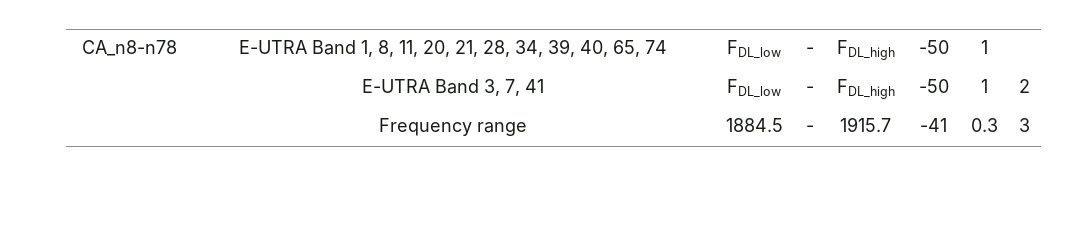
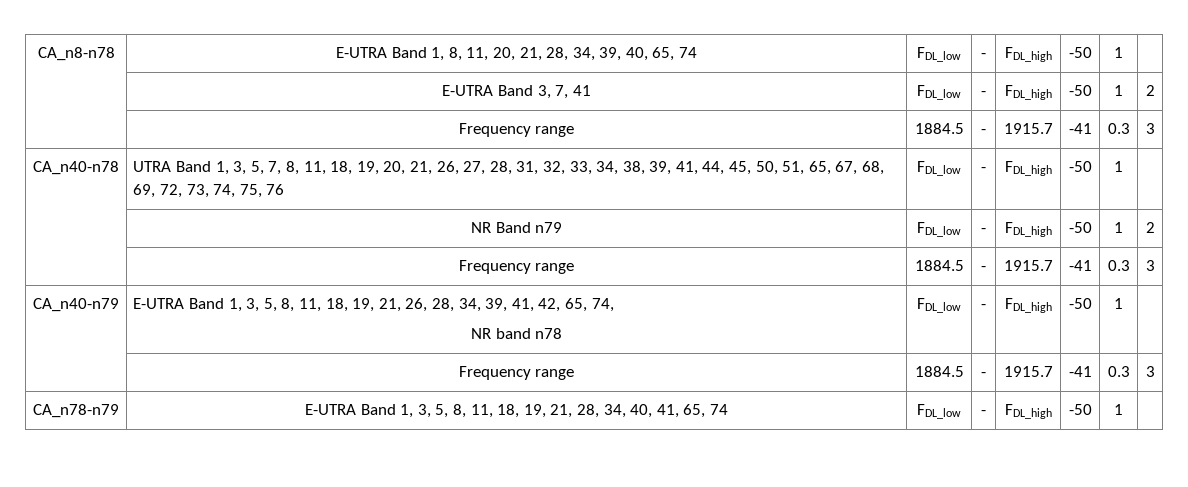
+ CA_n40-n78 | UTRA Band 1, 3, 5, 7, 8, 11, 18, 19, 20, 21, 26, 27, 28, 31, 32, 33, 34, 38, 39, 41, 44, 45, 50, 51, 65, 67, 68, 69, 72, 73, 74, 75, 76 | FDL_low | - | FDL_high | -50 | 1 |
+ | NR Band n79 | FDL_low | - | FDL_high | -50 | 1 | 2
+ | Frequency range | 1884.5 | - | 1915.7 | -41 | 0.3 | 3
+ CA_n40-n79 | E-UTRA Band 1, 3, 5, 8, 11, 18, 19, 21, 26, 28, 34, 39, 41, 42, 65, 74,
+ NR band n78 | FDL_low | - | FDL_high | -50 | 1 |
+ | Frequency range | 1884.5 | - | 1915.7 | -41 | 0.3 | 3
+ CA_n78-n79 | E-UTRA Band 1, 3, 5, 8, 11, 18, 19, 21, 28, 34, 40, 41, 65, 74 | FDL_low | - | FDL_high | -50 | 1 |

